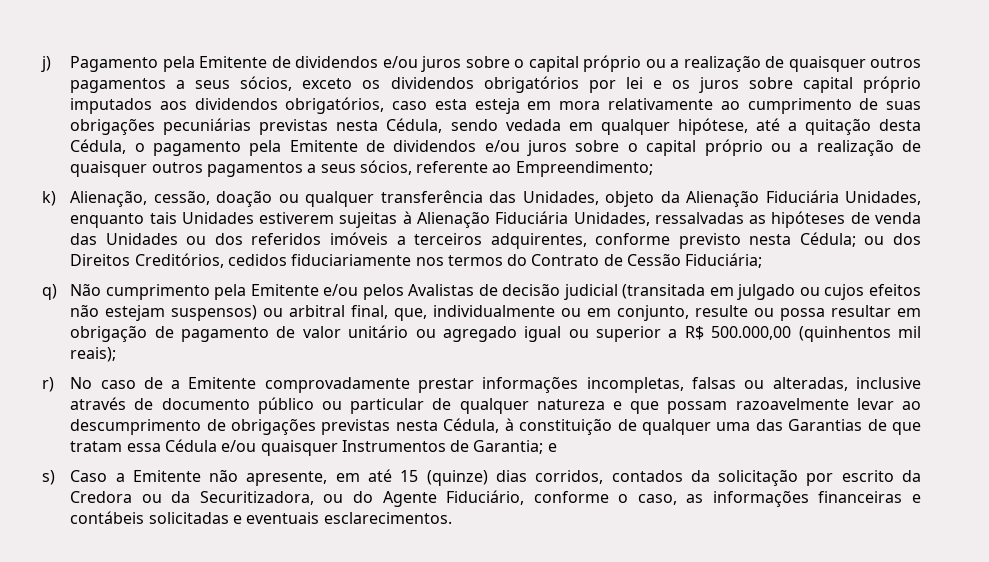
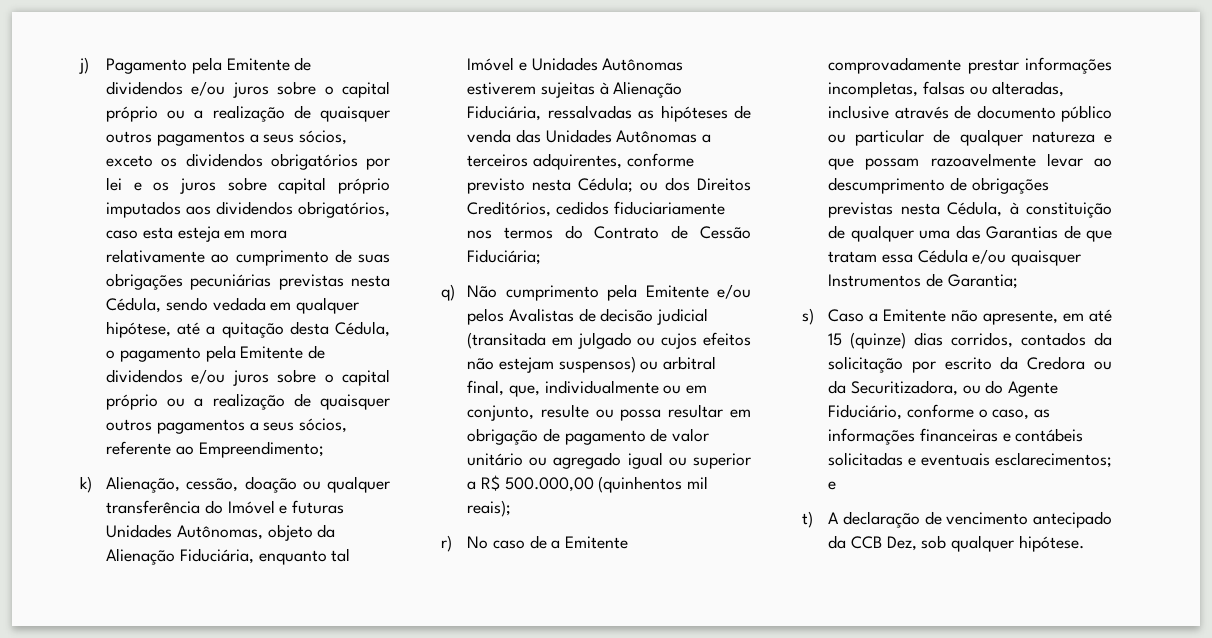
- k) Alienação, cessão, doação ou qualquer transferência das Unidades, objeto da Alienação Fiduciária Unidades, enquanto tais Unidades estiverem sujeitas à Alienação Fiduciária Unidades, ressalvadas as hipóteses de venda das Unidades ou dos referidos imóveis a terceiros adquirentes, conforme previsto nesta Cédula; ou dos Direitos Creditórios, cedidos fiduciariamente nos termos do Contrato de Cessão Fiduciária;
+ k) Alienação, cessão, doação ou qualquer transferência do Imóvel e futuras Unidades Autônomas, objeto da Alienação Fiduciária, enquanto tal Imóvel e Unidades Autônomas estiverem sujeitas à Alienação Fiduciária, ressalvadas as hipóteses de venda das Unidades Autônomas a terceiros adquirentes, conforme previsto nesta Cédula; ou dos Direitos Creditórios, cedidos fiduciariamente nos termos do Contrato de Cessão Fiduciária;
- r) No caso de a Emitente comprovadamente prestar informações incompletas, falsas ou alteradas, inclusive através de documento público ou particular de qualquer natureza e que possam razoavelmente levar ao descumprimento de obrigações previstas nesta Cédula, à constituição de qualquer uma das Garantias de que tratam essa Cédula e/ou quaisquer Instrumentos de Garantia; e
+ r) No caso de a Emitente comprovadamente prestar informações incompletas, falsas ou alteradas, inclusive através de documento público ou particular de qualquer natureza e que possam razoavelmente levar ao descumprimento de obrigações previstas nesta Cédula, à constituição de qualquer uma das Garantias de que tratam essa Cédula e/ou quaisquer Instrumentos de Garantia;
- s) Caso a Emitente não apresente, em até 15 (quinze) dias corridos, contados da solicitação por escrito da Credora ou da Securitizadora, ou do Agente Fiduciário, conforme o caso, as informações financeiras e contábeis solicitadas e eventuais esclarecimentos.
+ s) Caso a Emitente não apresente, em até 15 (quinze) dias corridos, contados da solicitação por escrito da Credora ou da Securitizadora, ou do Agente Fiduciário, conforme o caso, as informações financeiras e contábeis solicitadas e eventuais esclarecimentos; e
+ t) A declaração de vencimento antecipado da CCB Dez, sob qualquer hipótese.

